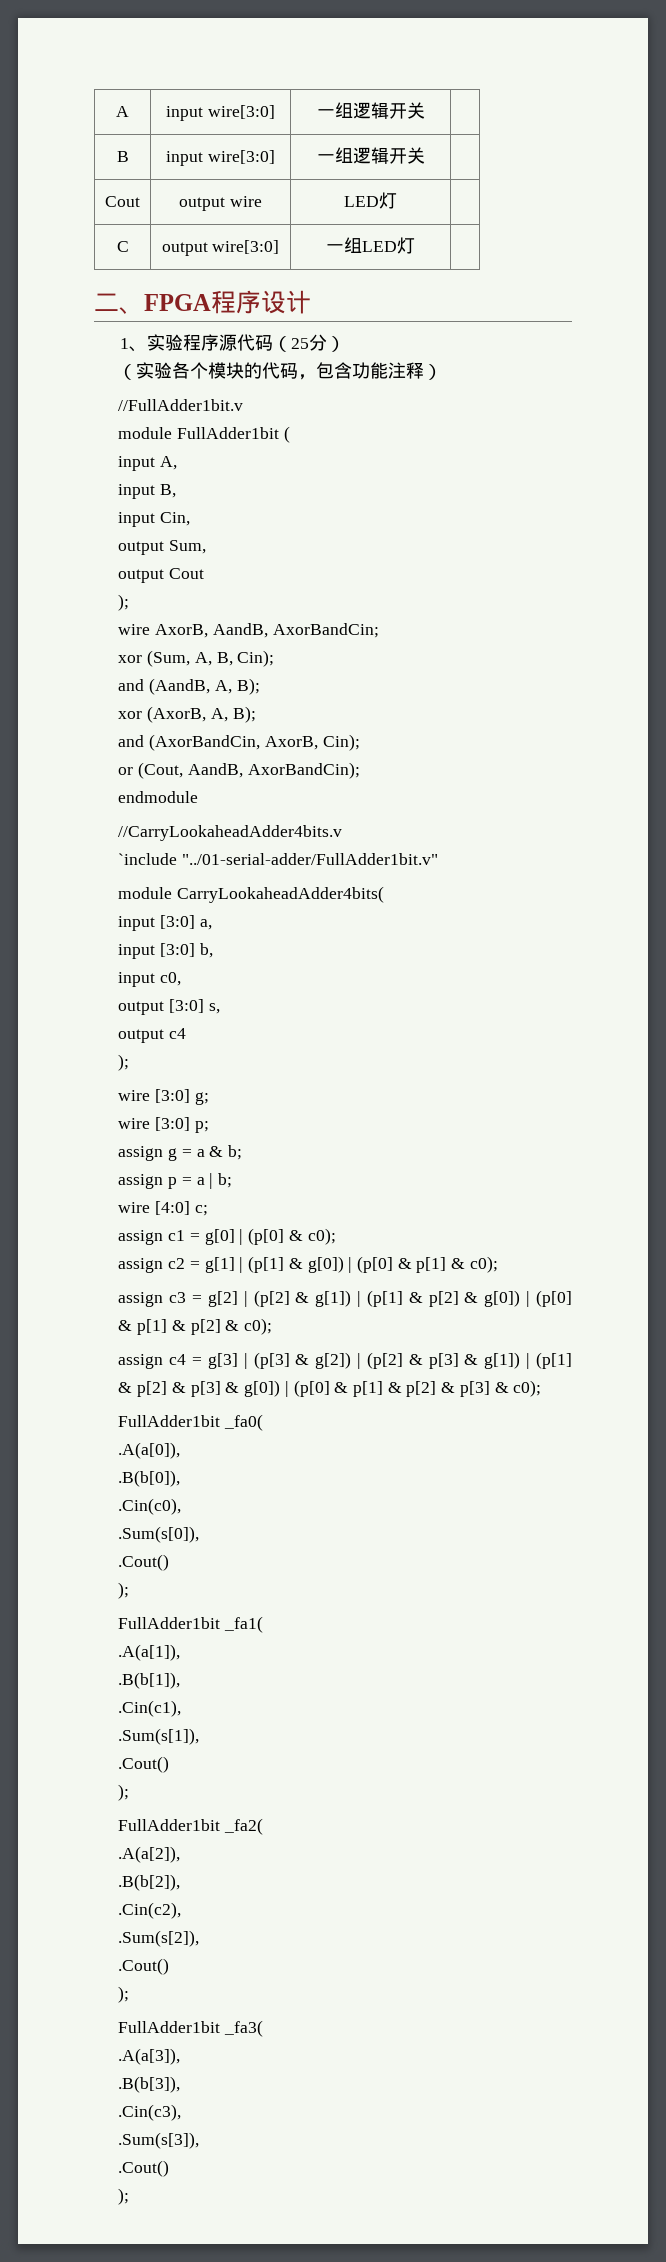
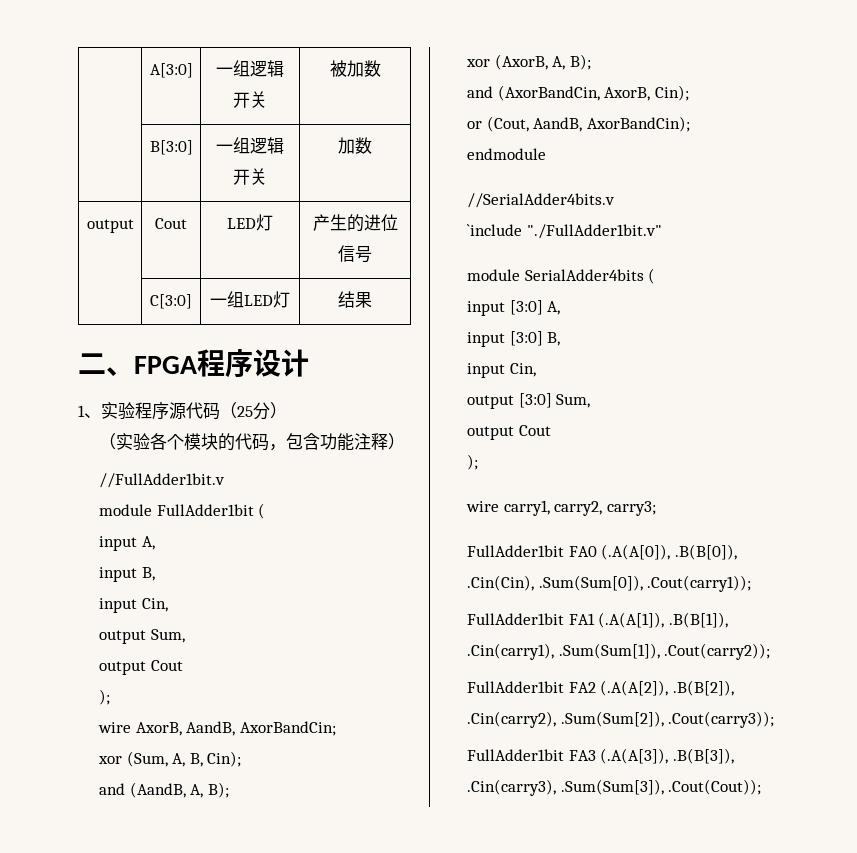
- A | input wire[3:0] | 一组逻辑开关 |
- B | input wire[3:0] | 一组逻辑开关 |
- Cout | output wire | LED灯 |
- C | output wire[3:0] | 一组LED灯 |
+ | A[3:0] | 一组逻辑开关 | 被加数
+ | B[3:0] | 一组逻辑开关 | 加数
+ output | Cout | LED灯 | 产生的进位信号
+ | C[3:0] | 一组LED灯 | 结果
- //CarryLookaheadAdder4bits.v
+ //SerialAdder4bits.v
- `include "../01-serial-adder/FullAdder1bit.v"
- module CarryLookaheadAdder4bits(
- input [3:0] a,
- input [3:0] b,
- input c0,
+ `include "./FullAdder1bit.v"
+ module SerialAdder4bits (
+ input [3:0] A,
+ input [3:0] B,
+ input Cin,
- output [3:0] s,
- output c4
+ output [3:0] Sum,
+ output Cout
  );
- wire [3:0] g;
- wire [3:0] p;
- assign g = a & b;
- assign p = a | b;
- wire [4:0] c;
- assign c1 = g[0] | (p[0] & c0);
- assign c2 = g[1] | (p[1] & g[0]) | (p[0] & p[1] & c0);
- assign c3 = g[2] | (p[2] & g[1]) | (p[1] & p[2] & g[0]) | (p[0] & p[1] & p[2] & c0);
- assign c4 = g[3] | (p[3] & g[2]) | (p[2] & p[3] & g[1]) | (p[1] & p[2] & p[3] & g[0]) | (p[0] & p[1] & p[2] & p[3] & c0);
- FullAdder1bit _fa0(
- .A(a[0]),
- .B(b[0]),
- .Cin(c0),
- .Sum(s[0]),
- .Cout()
- );
- FullAdder1bit _fa1(
- .A(a[1]),
- .B(b[1]),
- .Cin(c1),
- .Sum(s[1]),
- .Cout()
- );
- FullAdder1bit _fa2(
- .A(a[2]),
- .B(b[2]),
- .Cin(c2),
- .Sum(s[2]),
- .Cout()
- );
- FullAdder1bit _fa3(
- .A(a[3]),
- .B(b[3]),
- .Cin(c3),
- .Sum(s[3]),
- .Cout()
- );
+ wire carry1, carry2, carry3;
+ FullAdder1bit FA0 (.A(A[0]), .B(B[0]), .Cin(Cin), .Sum(Sum[0]), .Cout(carry1));
+ FullAdder1bit FA1 (.A(A[1]), .B(B[1]), .Cin(carry1), .Sum(Sum[1]), .Cout(carry2));
+ FullAdder1bit FA2 (.A(A[2]), .B(B[2]), .Cin(carry2), .Sum(Sum[2]), .Cout(carry3));
+ FullAdder1bit FA3 (.A(A[3]), .B(B[3]), .Cin(carry3), .Sum(Sum[3]), .Cout(Cout));

